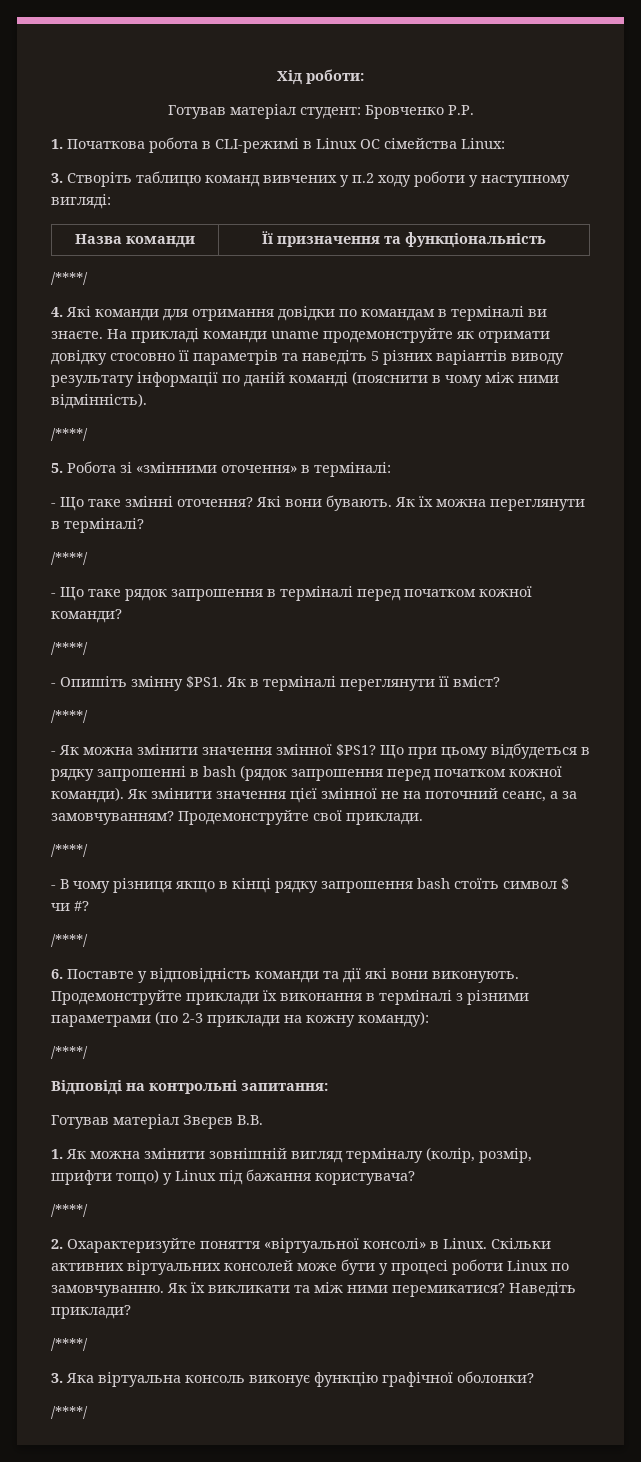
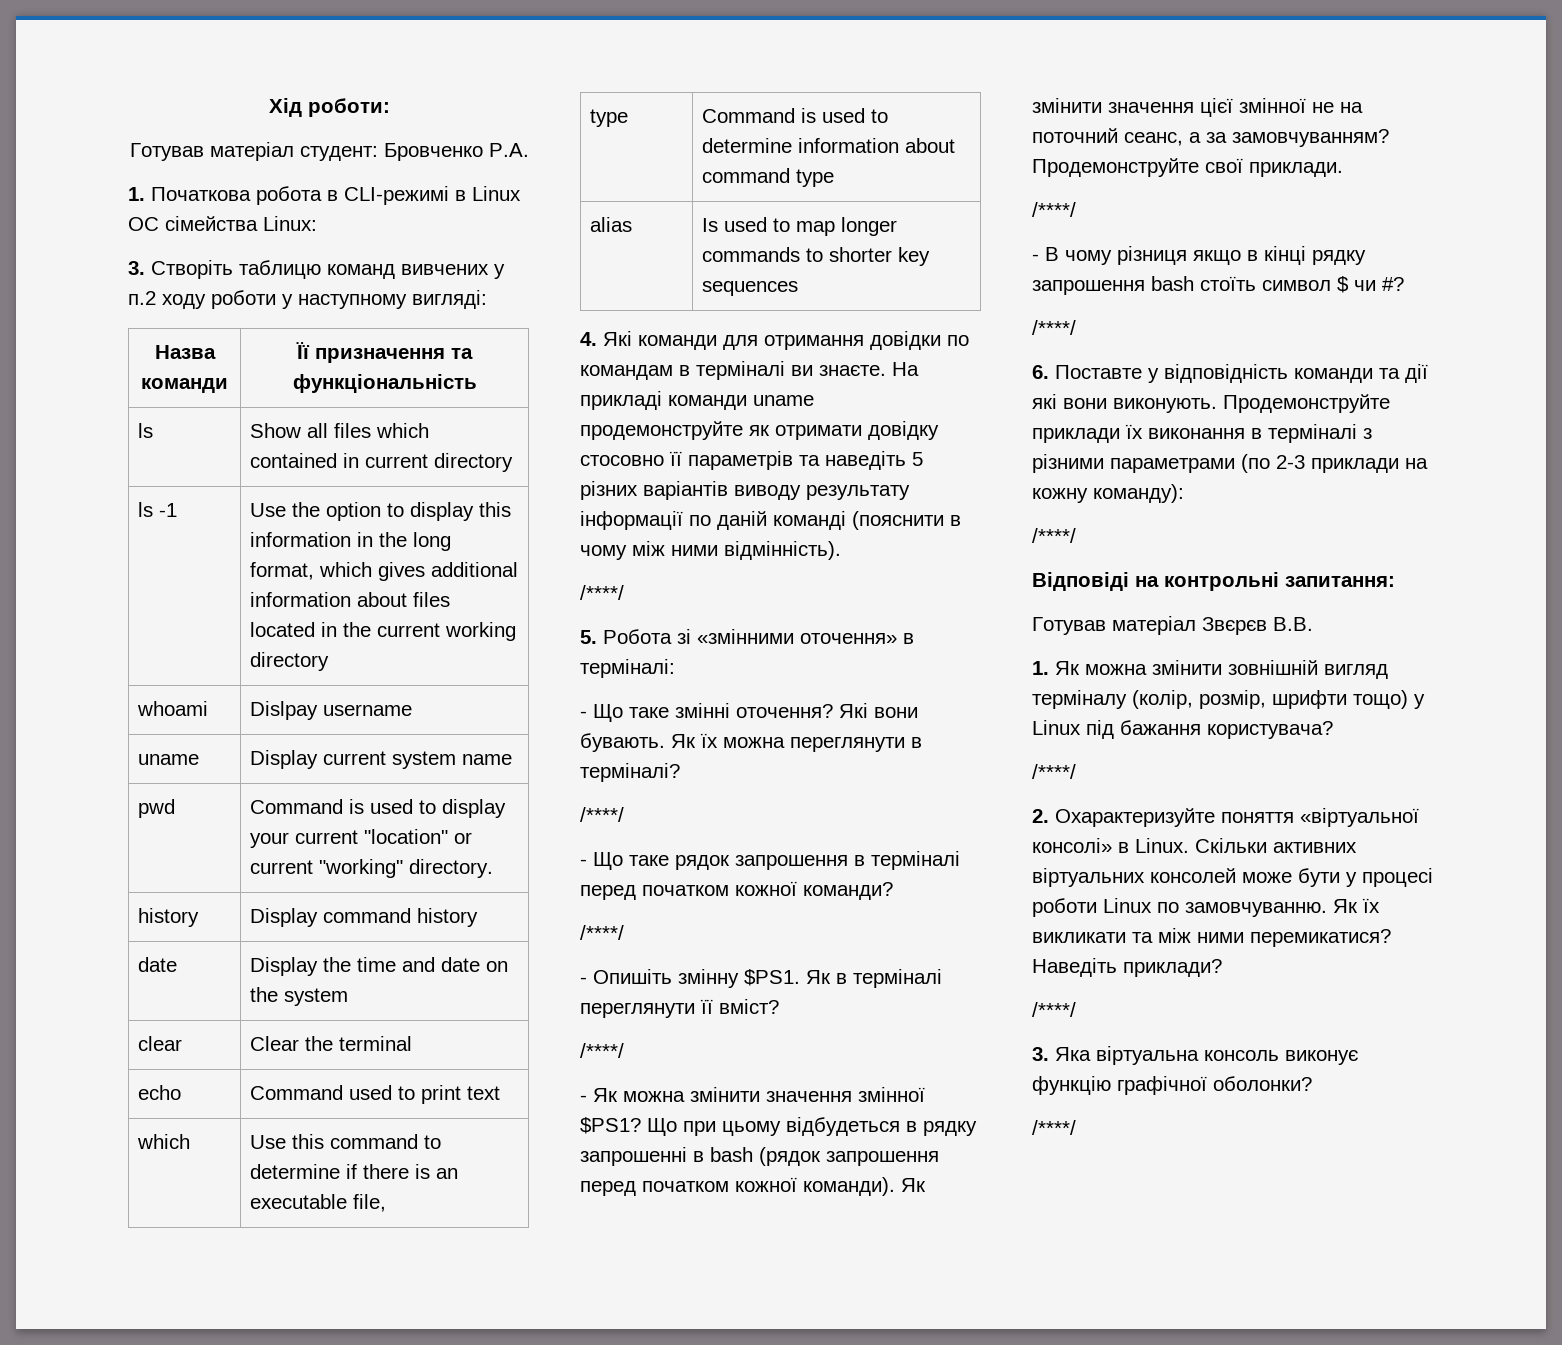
- Готував матеріал студент: Бровченко Р.Р.
+ Готував матеріал студент: Бровченко Р.А.
  Назва команди | Її призначення та функціональність
- /****/
+ ls | Show all files which contained in current directory
+ ls -1 | Use the option to display this information in the long format, which gives additional information about files located in the current working directory
+ whoami | Dislpay username
+ uname | Display current system name
+ pwd | Command is used to display your current "location" or current "working" directory.
+ history | Display command history
+ date | Display the time and date on the system
+ clear | Clear the terminal
+ echo | Command used to print text
+ which | Use this command to determine if there is an executable file,
+ type | Command is used to determine information about command type
+ alias | Is used to map longer commands to shorter key sequences

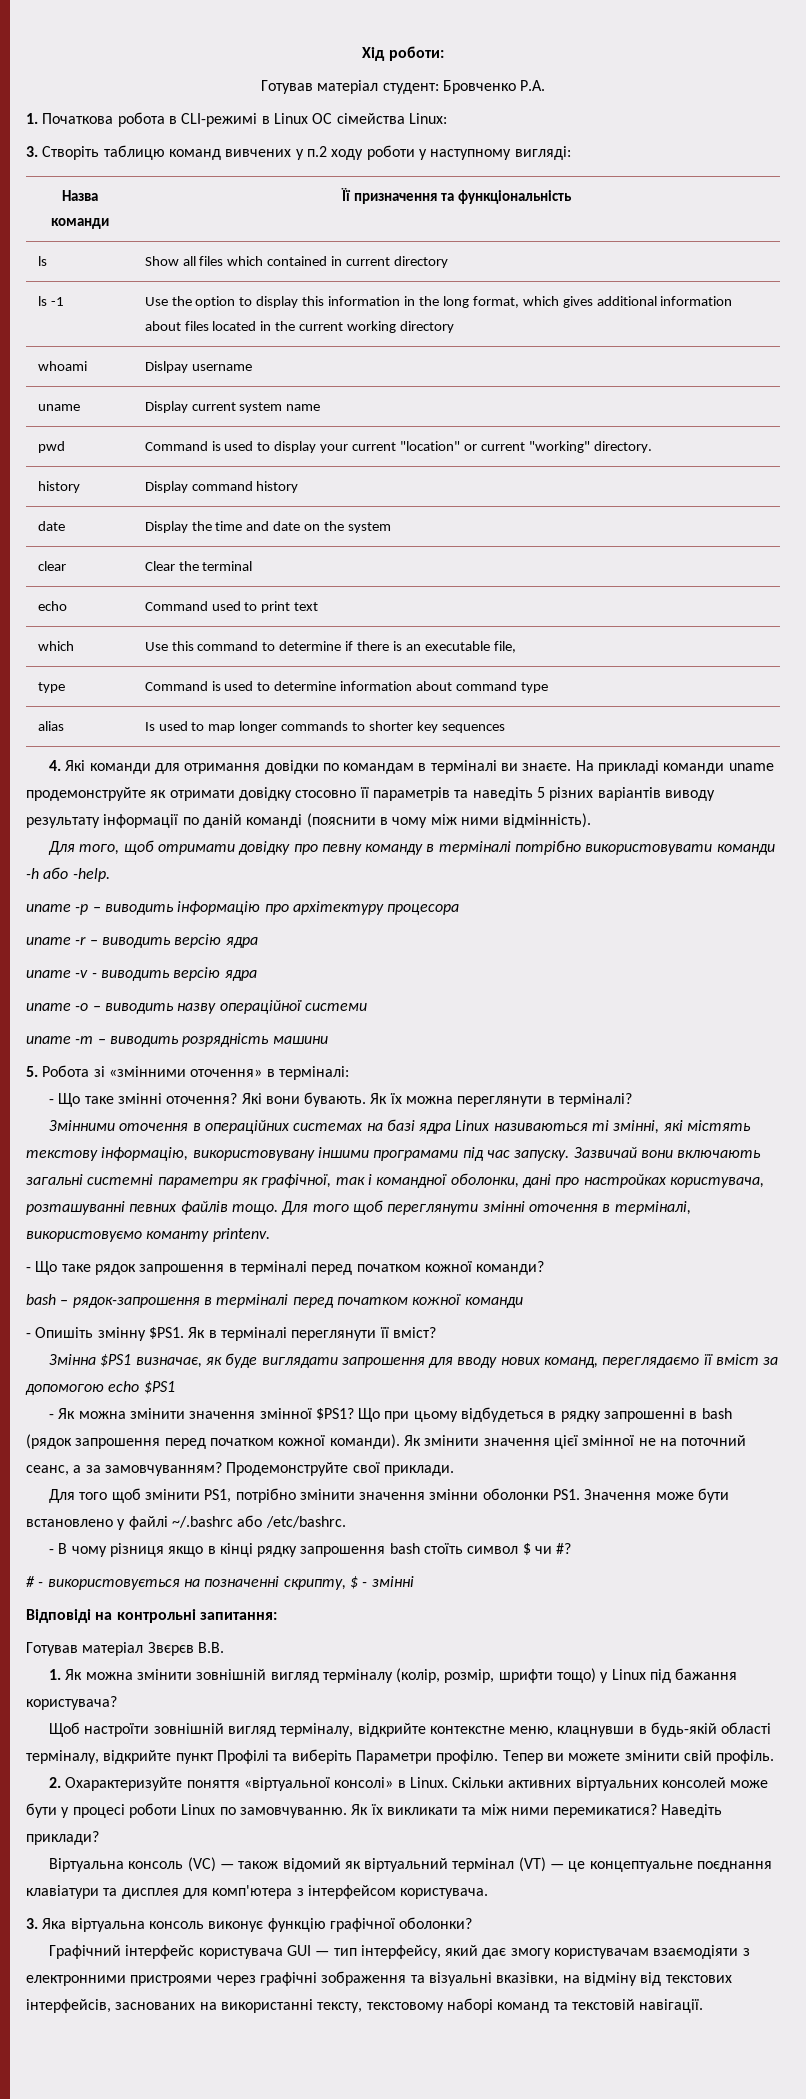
  На прикладі команди uname продемонструйте як отримати довідку стосовно її параметрів та наведіть 5 різних варіантів виводу результату інформації по даній команді (пояснити в чому між ними відмінність).
- /****/
+ Для того, щоб отримати довідку про певну команду в терміналі потрібно використовувати команди -h або -help.
+ uname -p – виводить інформацію про архітектуру процесора
+ uname -r – виводить версію ядра
+ uname -v - виводить версію ядра
+ uname -o – виводить назву операційної системи
+ uname -m – виводить розрядність машини
  Як їх можна переглянути в терміналі?
- /****/
+ Змінними оточення в операційних системах на базі ядра Linux називаються ті змінні, які містять текстову інформацію, використовувану іншими програмами під час запуску. Зазвичай вони включають загальні системні параметри як графічної, так і командної оболонки, дані про настройках користувача, розташуванні певних файлів тощо. Для того щоб переглянути змінні оточення в терміналі, використовуємо команту printenv.
  - Що таке рядок запрошення в терміналі перед початком кожної команди?
- /****/
+ bash – рядок-запрошення в терміналі перед початком кожної команди
  Як в терміналі переглянути її вміст?
- /****/
+ Змінна $PS1 визначає, як буде виглядати запрошення для вводу нових команд, переглядаємо її вміст за допомогою echo $PS1
  Продемонструйте свої приклади.
- /****/
+ Для того щоб змінити PS1, потрібно змінити значення змінни оболонки PS1. Значення може бути встановлено у файлі ~/.bashrc або /etc/bashrc.
  - В чому різниця якщо в кінці рядку запрошення bash стоїть символ $ чи #?
- /****/
- 6. Поставте у відповідність команди та дії які вони виконують. Продемонструйте приклади їх виконання в терміналі з різними параметрами (по 2-3 приклади на кожну команду):
- /****/
+ # - використовується на позначенні скрипту, $ - змінні
  1. Як можна змінити зовнішній вигляд терміналу (колір, розмір, шрифти тощо) у Linux під бажання користувача?
- /****/
+ Щоб настроїти зовнішній вигляд терміналу, відкрийте контекстне меню, клацнувши в будь-якій області терміналу, відкрийте пункт Профілі та виберіть Параметри профілю. Тепер ви можете змінити свій профіль.
  Наведіть приклади?
- /****/
+ Віртуальна консоль (VC) — також відомий як віртуальний термінал (VT) — це концептуальне поєднання клавіатури та дисплея для комп'ютера з інтерфейсом користувача.
  3. Яка віртуальна консоль виконує функцію графічної оболонки?
- /****/
+ Графічний інтерфейс користувача GUI — тип інтерфейсу, який дає змогу користувачам взаємодіяти з електронними пристроями через графічні зображення та візуальні вказівки, на відміну від текстових інтерфейсів, заснованих на використанні тексту, текстовому наборі команд та текстовій навігації.

